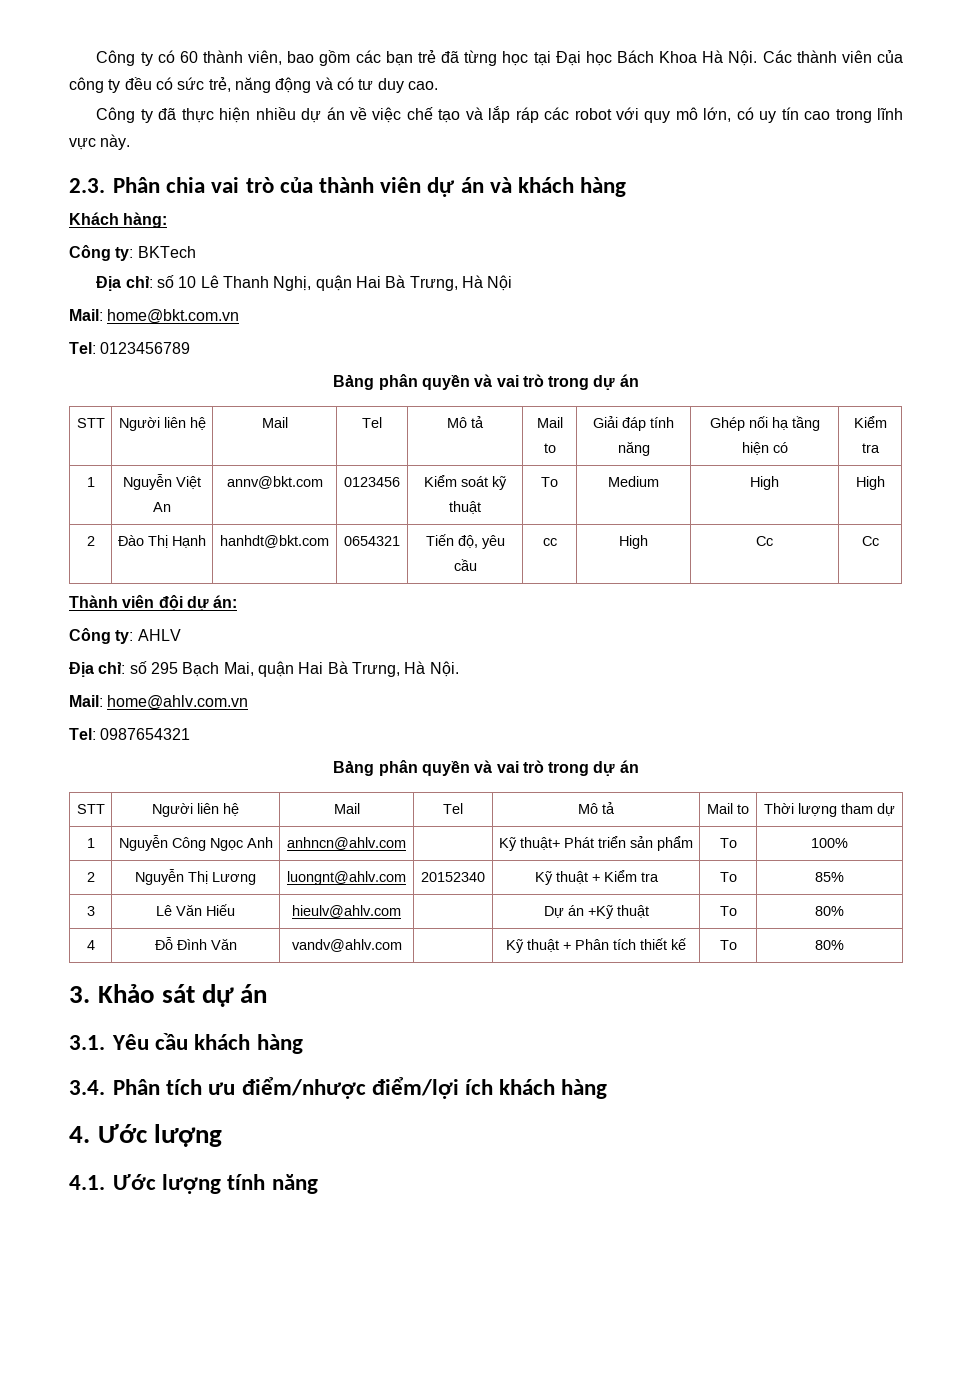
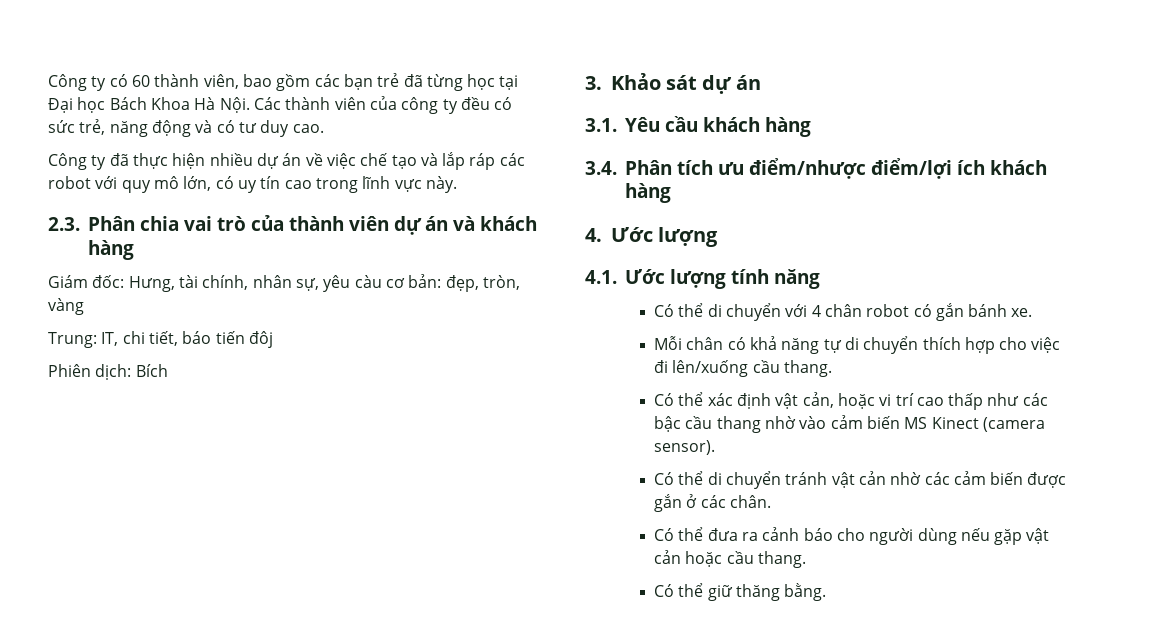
- Khách hàng:
- Công ty: BKTech
- Địa chỉ: số 10 Lê Thanh Nghị, quận Hai Bà Trưng, Hà Nội
- Mail: home@bkt.com.vn
- Tel: 0123456789
- Bảng phân quyền và vai trò trong dự án
- STT | Người liên hệ | Mail | Tel | Mô tả | Mail to | Giải đáp tính năng | Ghép nối hạ tầng hiện có | Kiểm tra
- 1 | Nguyễn Việt An | annv@bkt.com | 0123456 | Kiểm soát kỹ thuật | To | Medium | High | High
- 2 | Đào Thị Hạnh | hanhdt@bkt.com | 0654321 | Tiến độ, yêu cầu | cc | High | Cc | Cc
- Thành viên đội dự án:
- Công ty: AHLV
- Địa chỉ: số 295 Bạch Mai, quận Hai Bà Trưng, Hà Nội.
- Mail: home@ahlv.com.vn
- Tel: 0987654321
- Bảng phân quyền và vai trò trong dự án
- STT | Người liên hệ | Mail | Tel | Mô tả | Mail to | Thời lượng tham dự
- 1 | Nguyễn Công Ngọc Anh | anhncn@ahlv.com | | Kỹ thuật+ Phát triển sản phẩm | To | 100%
- 2 | Nguyễn Thị Lương | luongnt@ahlv.com | 20152340 | Kỹ thuật + Kiểm tra | To | 85%
- 3 | Lê Văn Hiếu | hieulv@ahlv.com | | Dự án +Kỹ thuật | To | 80%
- 4 | Đỗ Đình Văn | vandv@ahlv.com | | Kỹ thuật + Phân tích thiết kế | To | 80%
+ Giám đốc: Hưng, tài chính, nhân sự, yêu càu cơ bản: đẹp, tròn, vàng
+ Trung: IT, chi tiết, báo tiến đôj
+ Phiên dịch: Bích
+ Có thể di chuyển với 4 chân robot có gắn bánh xe.
+ Mỗi chân có khả năng tự di chuyển thích hợp cho việc đi lên/xuống cầu thang.
+ Có thể xác định vật cản, hoặc vi trí cao thấp như các bậc cầu thang nhờ vào cảm biến MS Kinect (camera sensor).
+ Có thể di chuyển tránh vật cản nhờ các cảm biến được gắn ở các chân.
+ Có thể đưa ra cảnh báo cho người dùng nếu gặp vật cản hoặc cầu thang.
+ Có thể giữ thăng bằng.

